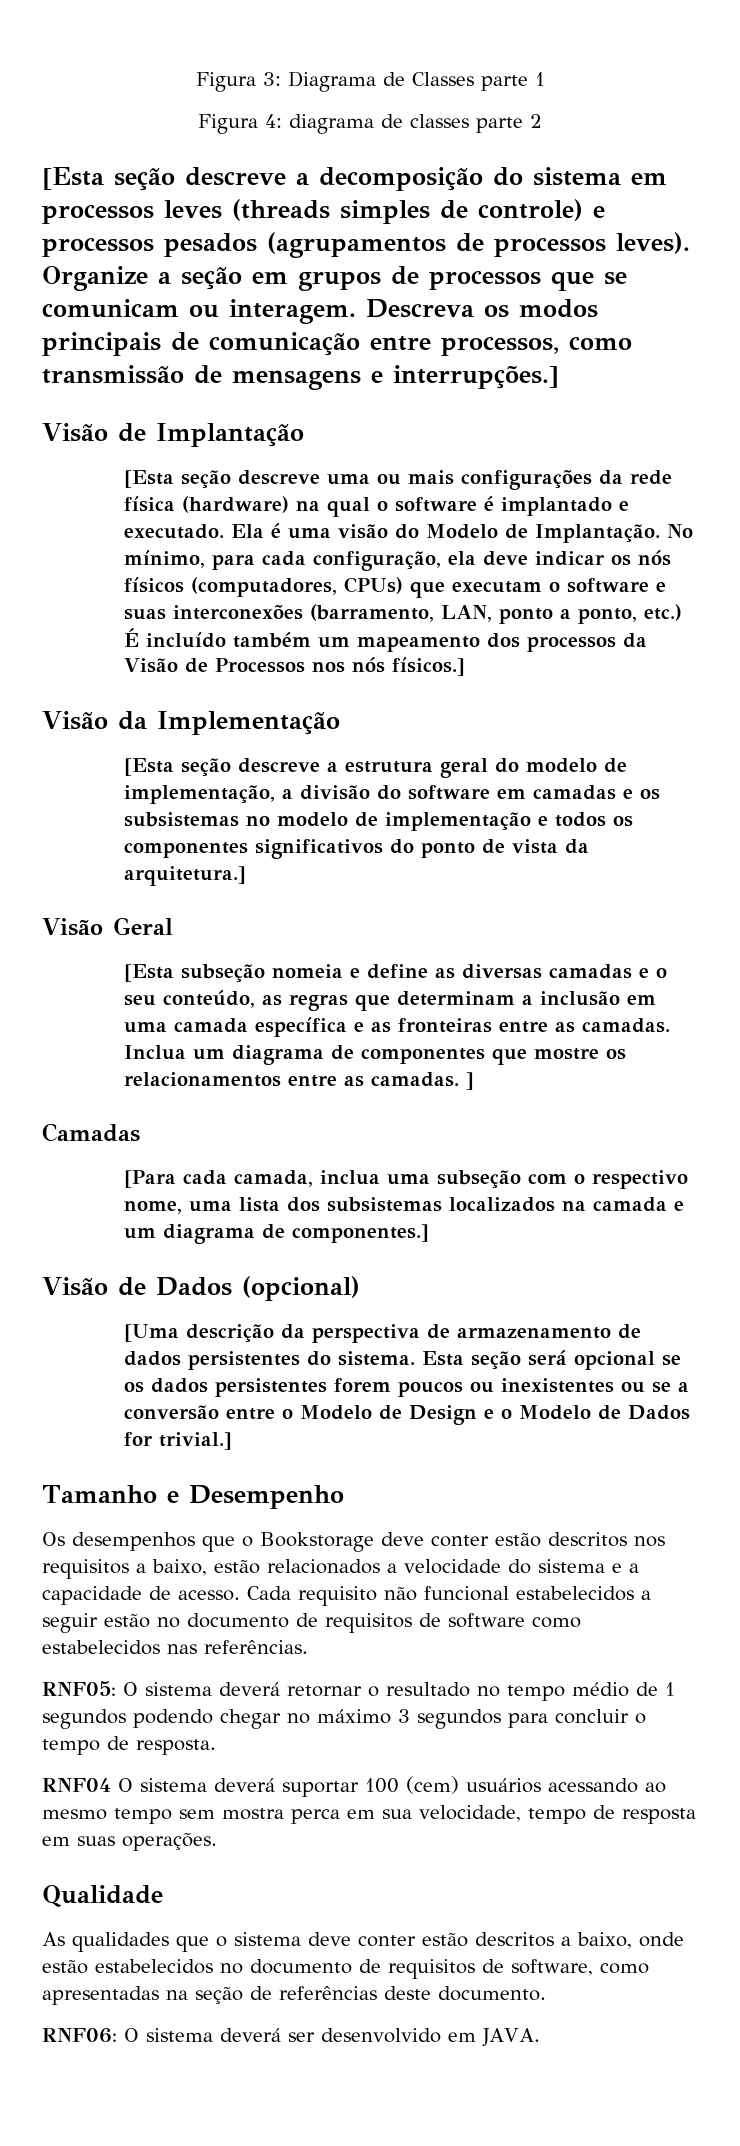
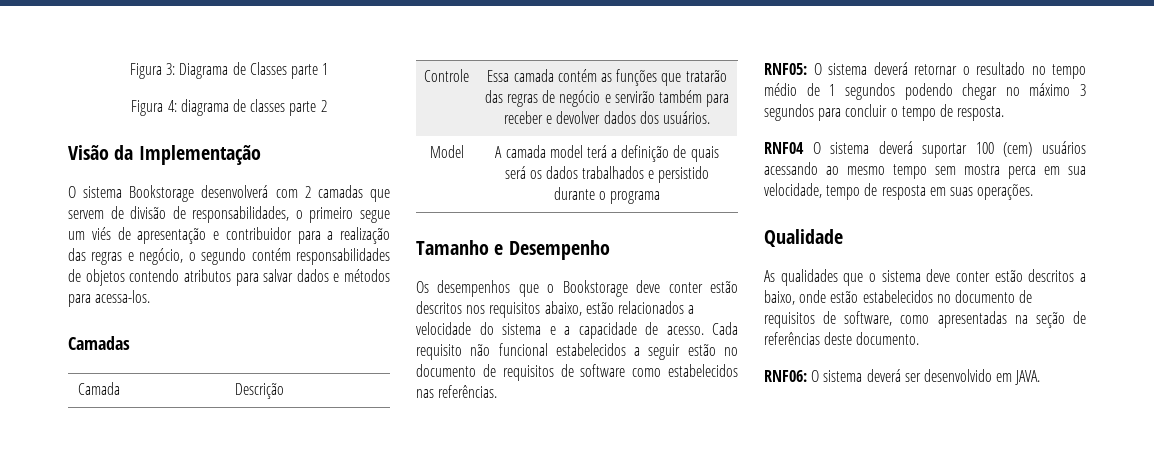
- [Esta seção descreve a decomposição do sistema em processos leves (threads simples de controle) e processos pesados (agrupamentos de processos leves). Organize a seção em grupos de processos que se comunicam ou interagem. Descreva os modos principais de comunicação entre processos, como transmissão de mensagens e interrupções.]
- Visão de Implantação
- [Esta seção descreve uma ou mais configurações da rede física (hardware) na qual o software é implantado e executado. Ela é uma visão do Modelo de Implantação. No mínimo, para cada configuração, ela deve indicar os nós físicos (computadores, CPUs) que executam o software e suas interconexões (barramento, LAN, ponto a ponto, etc.) É incluído também um mapeamento dos processos da Visão de Processos nos nós físicos.]
  Visão da Implementação
- [Esta seção descreve a estrutura geral do modelo de implementação, a divisão do software em camadas e os subsistemas no modelo de implementação e todos os componentes significativos do ponto de vista da arquitetura.]
- Visão Geral
- [Esta subseção nomeia e define as diversas camadas e o seu conteúdo, as regras que determinam a inclusão em uma camada específica e as fronteiras entre as camadas. Inclua um diagrama de componentes que mostre os relacionamentos entre as camadas. ]
+ O sistema Bookstorage desenvolverá com 2 camadas que servem de divisão de responsabilidades, o primeiro segue um viés de apresentação e contribuidor para a realização das regras e negócio, o segundo contém responsabilidades de objetos contendo atributos para salvar dados e métodos para acessa-los.
  Camadas
- [Para cada camada, inclua uma subseção com o respectivo nome, uma lista dos subsistemas localizados na camada e um diagrama de componentes.]
- Visão de Dados (opcional)
- [Uma descrição da perspectiva de armazenamento de dados persistentes do sistema. Esta seção será opcional se os dados persistentes forem poucos ou inexistentes ou se a conversão entre o Modelo de Design e o Modelo de Dados for trivial.]
+ Camada | Descrição
+ Controle | Essa camada contém as funções que tratarão das regras de negócio e servirão também para receber e devolver dados dos usuários.
+ Model | A camada model terá a definição de quais será os dados trabalhados e persistido durante o programa
- Os desempenhos que o Bookstorage deve conter estão descritos nos requisitos a baixo, estão relacionados a velocidade do sistema e a capacidade de acesso.
+ Os desempenhos que o Bookstorage deve conter estão descritos nos requisitos abaixo, estão relacionados a velocidade do sistema e a capacidade de acesso.

